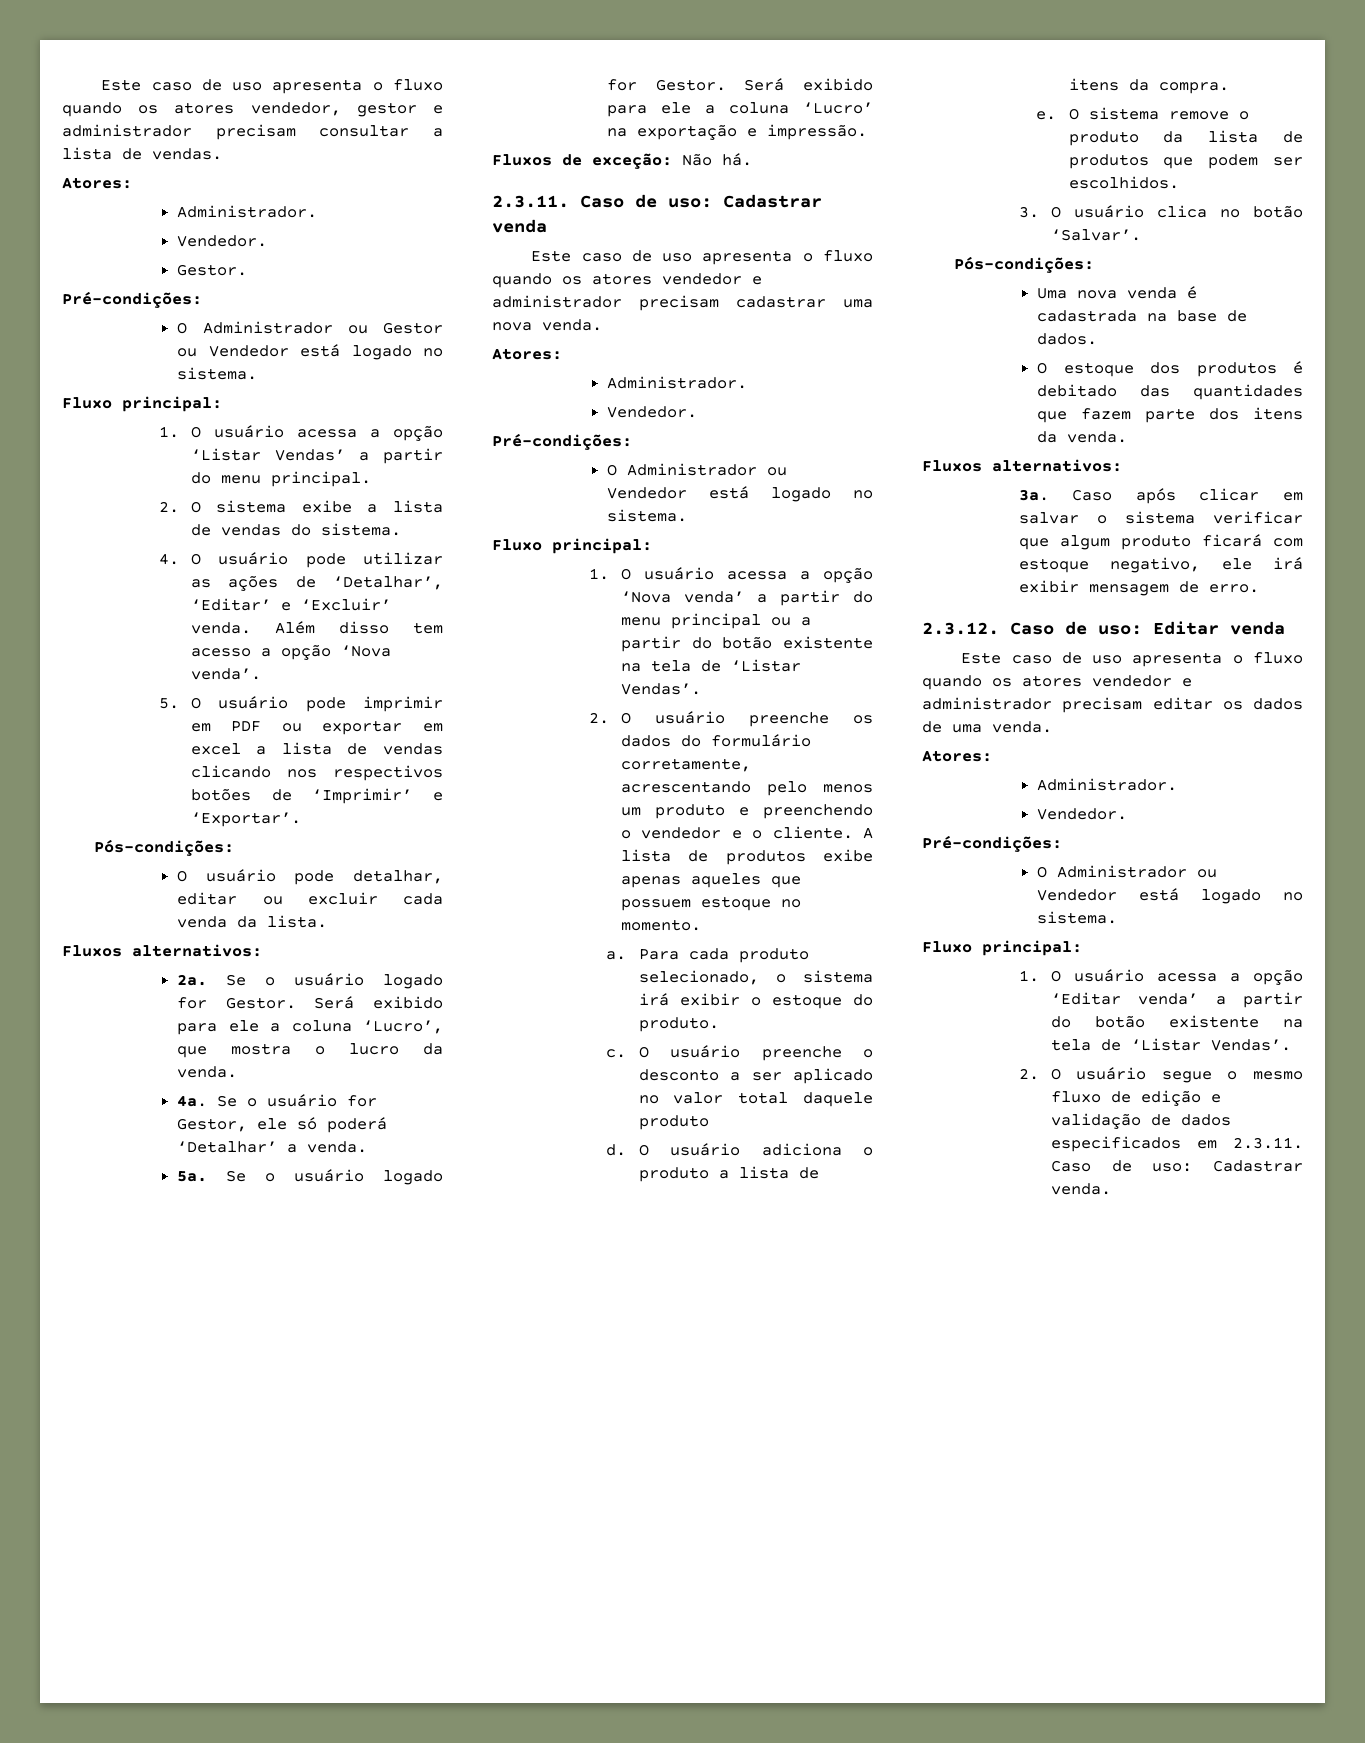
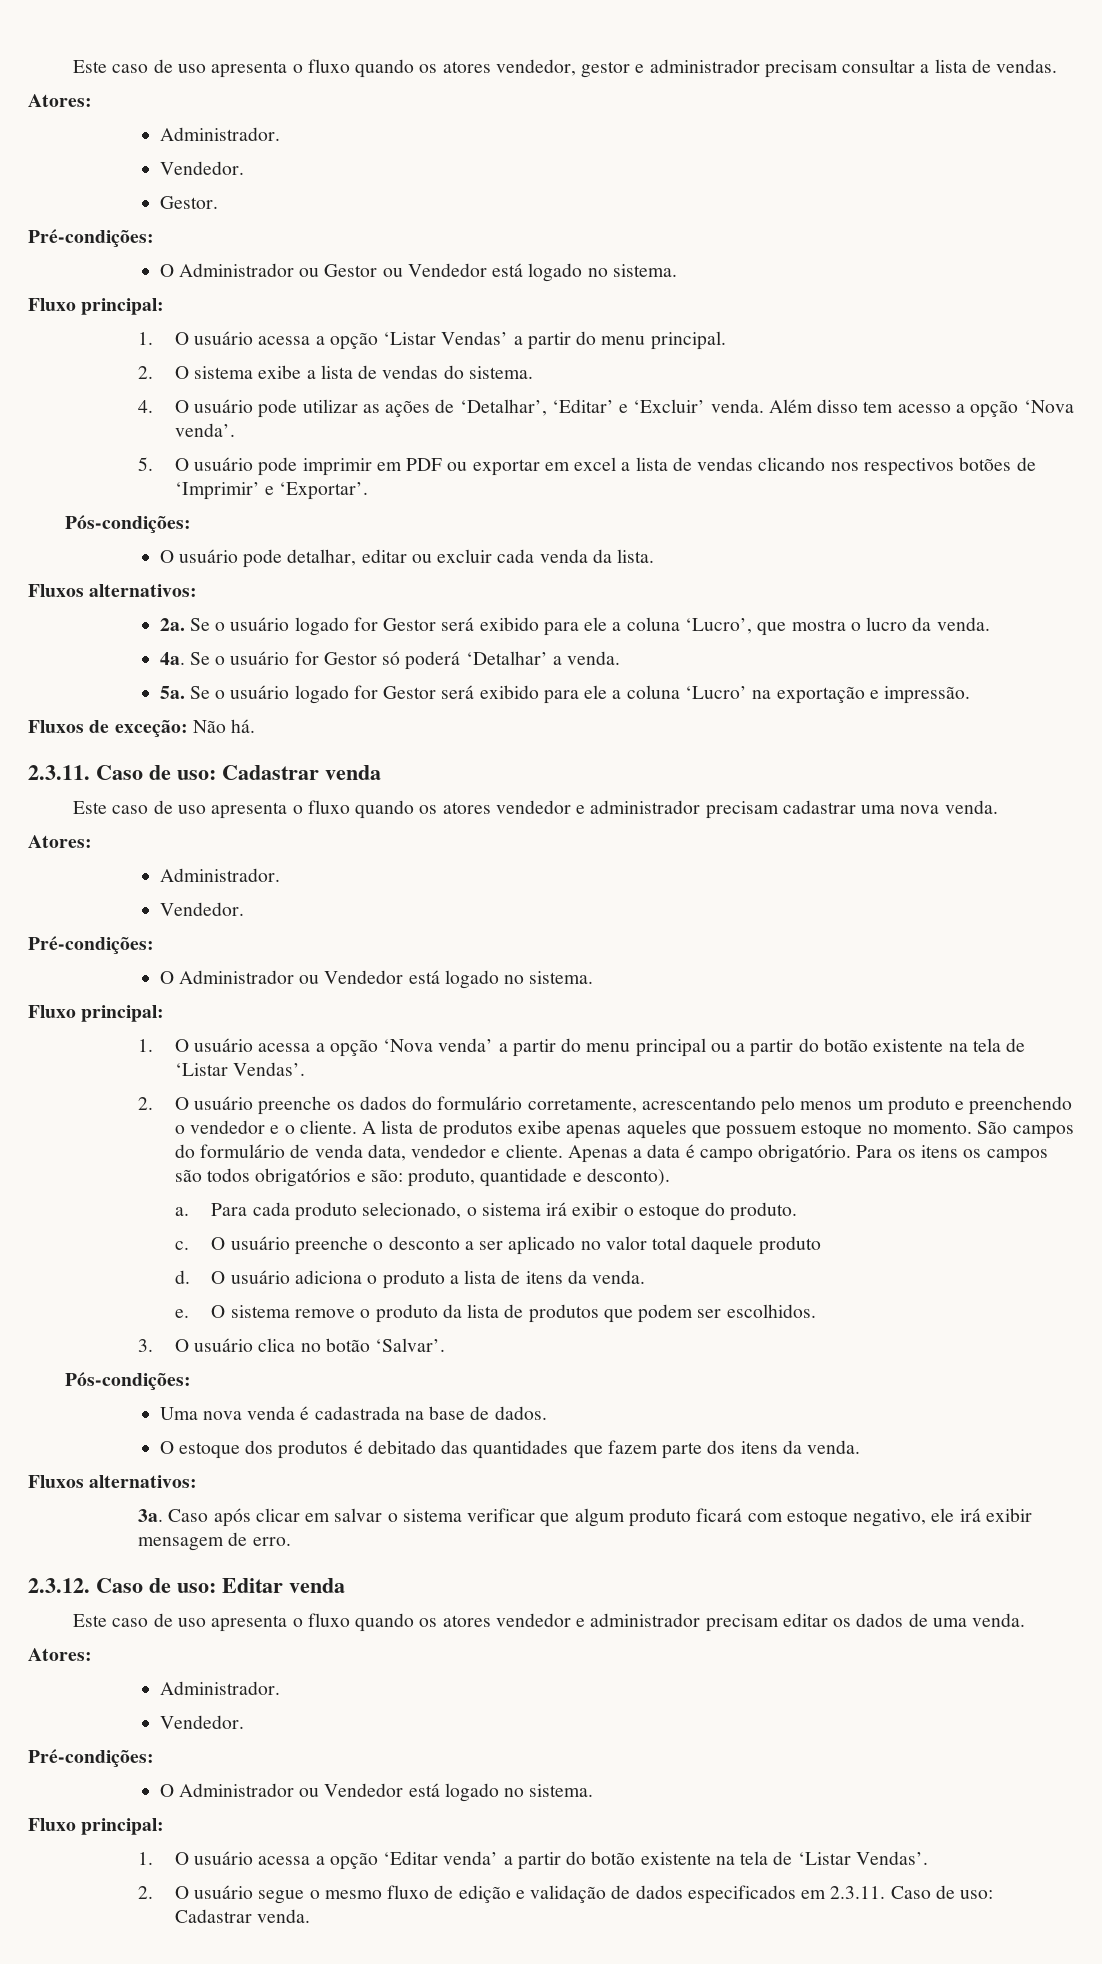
- Se o usuário logado for Gestor. Será exibido para ele a coluna ‘Lucro’, que mostra o lucro da venda.
+ Se o usuário logado for Gestor será exibido para ele a coluna ‘Lucro’, que mostra o lucro da venda.
- Se o usuário for Gestor, ele só poderá ‘Detalhar’ a venda.
+ Se o usuário for Gestor só poderá ‘Detalhar’ a venda.
- Se o usuário logado for Gestor. Será exibido para ele a coluna ‘Lucro’ na exportação e impressão.
+ Se o usuário logado for Gestor será exibido para ele a coluna ‘Lucro’ na exportação e impressão.
+ São campos do formulário de venda data, vendedor e cliente. Apenas a data é campo obrigatório. Para os itens os campos são todos obrigatórios e são: produto, quantidade e desconto).
- O usuário adiciona o produto a lista de itens da compra.
+ O usuário adiciona o produto a lista de itens da venda.

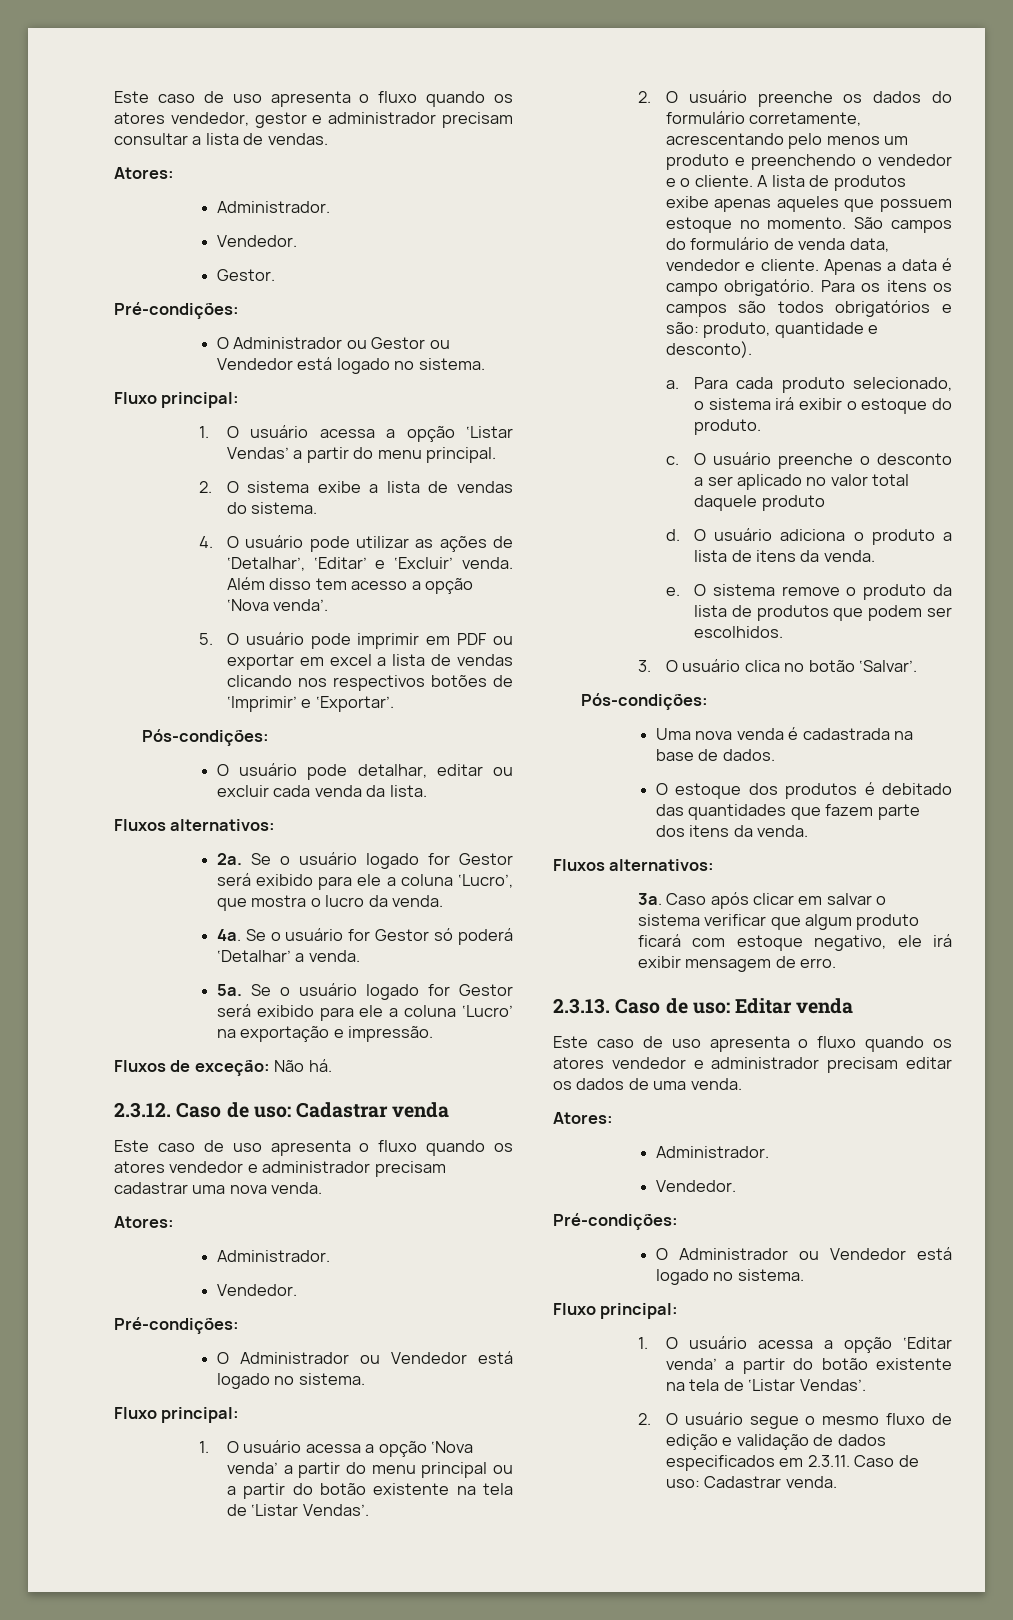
- 2.3.11. Caso de uso: Cadastrar venda
+ 2.3.12. Caso de uso: Cadastrar venda
- 2.3.12. Caso de uso: Editar venda
+ 2.3.13. Caso de uso: Editar venda

